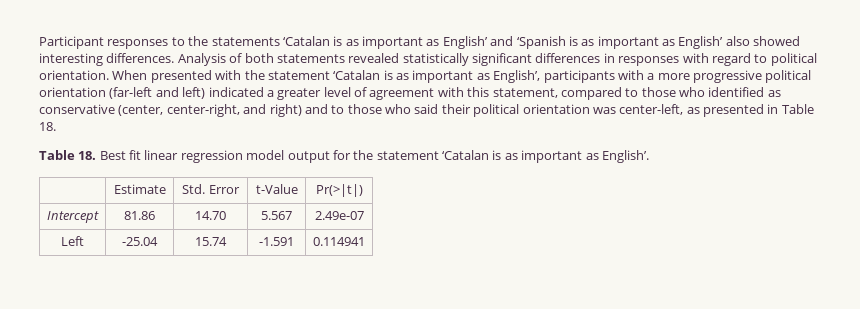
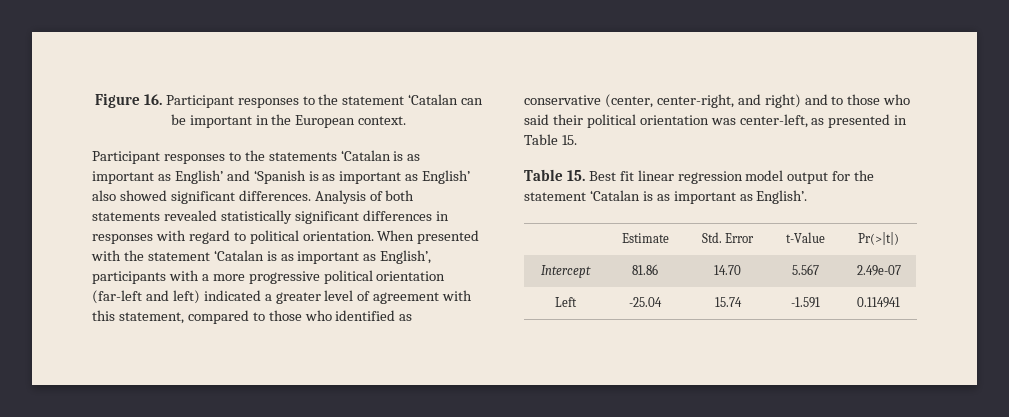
+ Figure 16. Participant responses to the statement ‘Catalan can be important in the European context.
- Participant responses to the statements ‘Catalan is as important as English’ and ‘Spanish is as important as English’ also showed interesting differences.
+ Participant responses to the statements ‘Catalan is as important as English’ and ‘Spanish is as important as English’ also showed significant differences.
- When presented with the statement ‘Catalan is as important as English’, participants with a more progressive political orientation (far-left and left) indicated a greater level of agreement with this statement, compared to those who identified as conservative (center, center-right, and right) and to those who said their political orientation was center-left, as presented in Table 18.
- Table 18. Best fit linear regression model output for the statement ‘Catalan is as important as English’.
+ When presented with the statement ‘Catalan is as important as English’, participants with a more progressive political orientation (far-left and left) indicated a greater level of agreement with this statement, compared to those who identified as conservative (center, center-right, and right) and to those who said their political orientation was center-left, as presented in Table 15.
+ Table 15. Best fit linear regression model output for the statement ‘Catalan is as important as English’.

